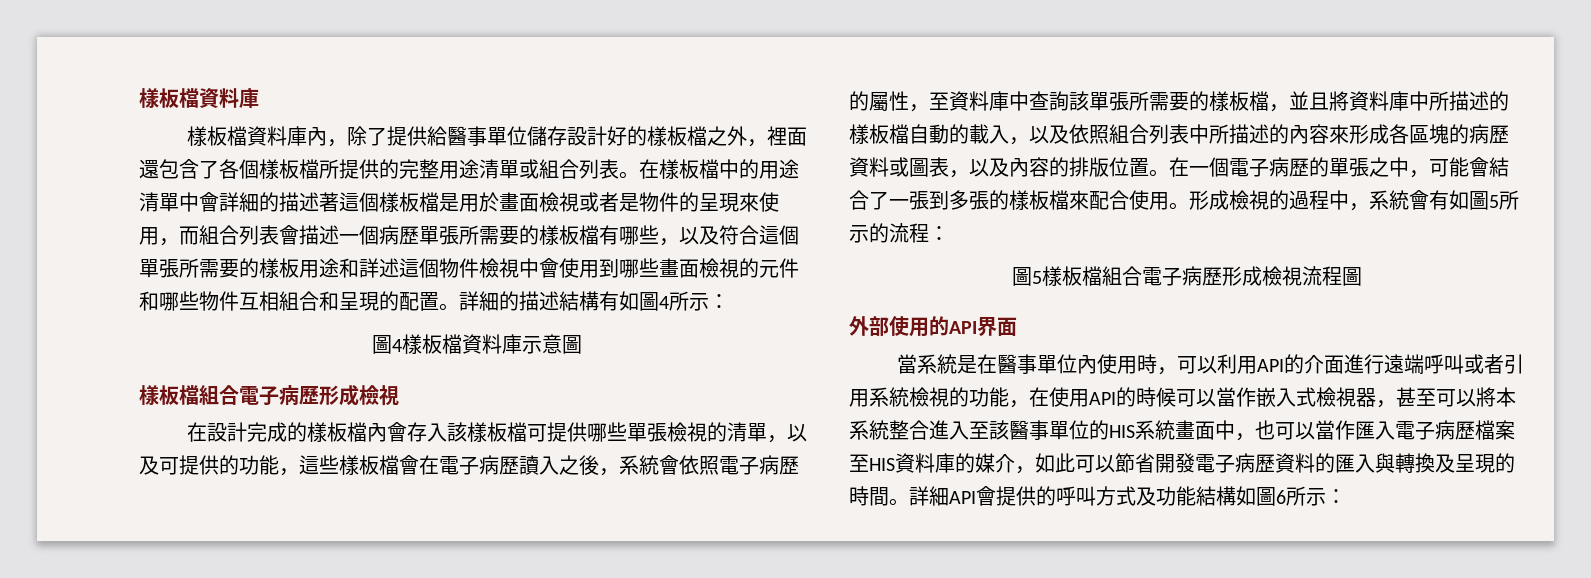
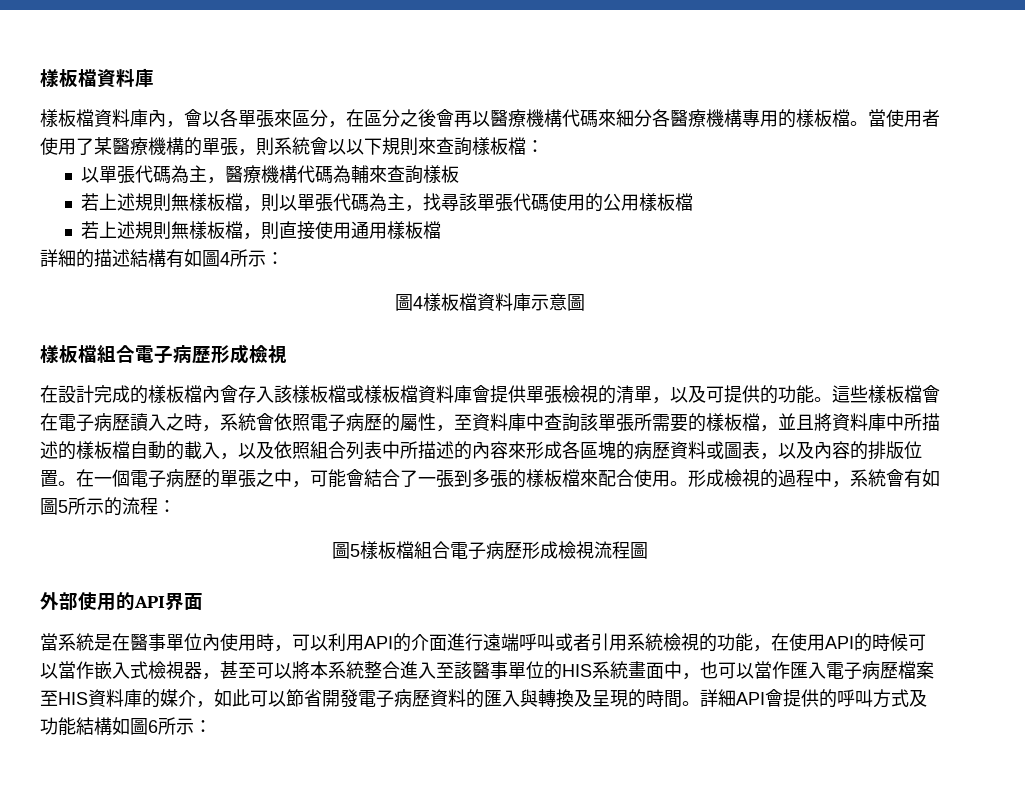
- 樣板檔資料庫內，除了提供給醫事單位儲存設計好的樣板檔之外，裡面還包含了各個樣板檔所提供的完整用途清單或組合列表。在樣板檔中的用途清單中會詳細的描述著這個樣板檔是用於畫面檢視或者是物件的呈現來使用，而組合列表會描述一個病歷單張所需要的樣板檔有哪些，以及符合這個單張所需要的樣板用途和詳述這個物件檢視中會使用到哪些畫面檢視的元件和哪些物件互相組合和呈現的配置。詳細的描述結構有如圖4所示：
+ 樣板檔資料庫內，會以各單張來區分，在區分之後會再以醫療機構代碼來細分各醫療機構專用的樣板檔。當使用者使用了某醫療機構的單張，則系統會以以下規則來查詢樣板檔：
+ 以單張代碼為主，醫療機構代碼為輔來查詢樣板
+ 若上述規則無樣板檔，則以單張代碼為主，找尋該單張代碼使用的公用樣板檔
+ 若上述規則無樣板檔，則直接使用通用樣板檔
+ 詳細的描述結構有如圖4所示：
- 在設計完成的樣板檔內會存入該樣板檔可提供哪些單張檢視的清單，以及可提供的功能，這些樣板檔會在電子病歷讀入之後，系統會依照電子病歷的屬性，至資料庫中查詢該單張所需要的樣板檔，並且將資料庫中所描述的樣板檔自動的載入，以及依照組合列表中所描述的內容來形成各區塊的病歷資料或圖表，以及內容的排版位置。
+ 在設計完成的樣板檔內會存入該樣板檔或樣板檔資料庫會提供單張檢視的清單，以及可提供的功能。這些樣板檔會在電子病歷讀入之時，系統會依照電子病歷的屬性，至資料庫中查詢該單張所需要的樣板檔，並且將資料庫中所描述的樣板檔自動的載入，以及依照組合列表中所描述的內容來形成各區塊的病歷資料或圖表，以及內容的排版位置。

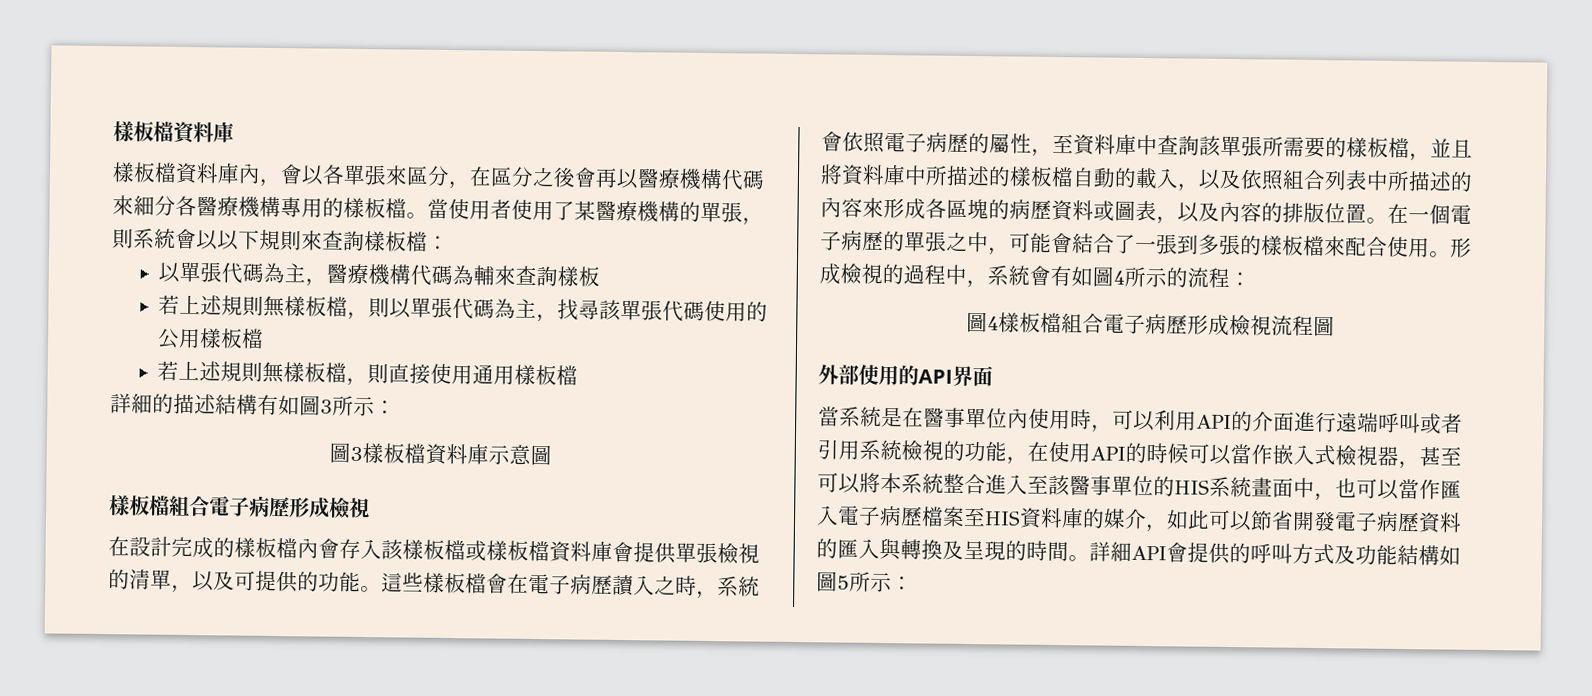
- 詳細的描述結構有如圖4所示：
+ 詳細的描述結構有如圖3所示：
- 圖4樣板檔資料庫示意圖
+ 圖3樣板檔資料庫示意圖
- 形成檢視的過程中，系統會有如圖5所示的流程：
+ 形成檢視的過程中，系統會有如圖4所示的流程：
- 圖5樣板檔組合電子病歷形成檢視流程圖
+ 圖4樣板檔組合電子病歷形成檢視流程圖
- 詳細API會提供的呼叫方式及功能結構如圖6所示：
+ 詳細API會提供的呼叫方式及功能結構如圖5所示：

